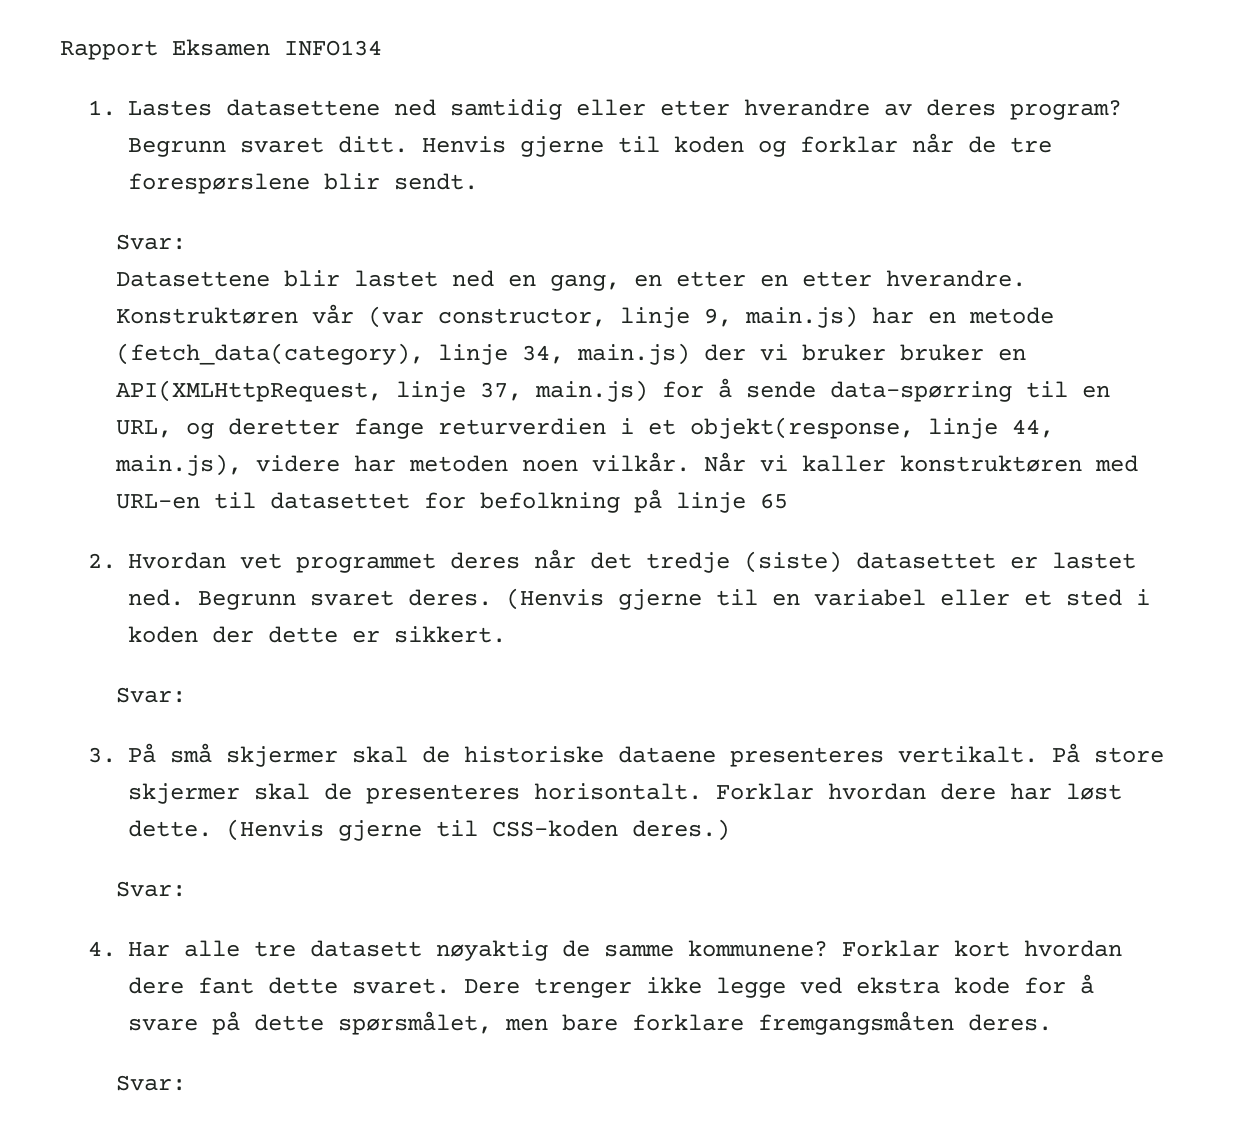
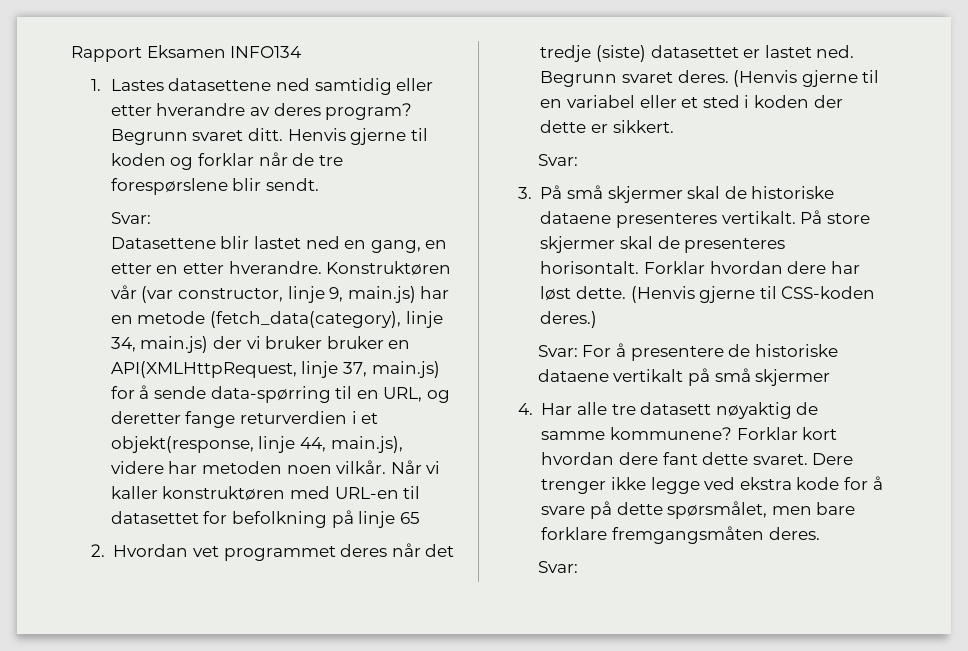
  (Henvis gjerne til CSS-koden deres.)
- Svar:
+ Svar: For å presentere de historiske dataene vertikalt på små skjermer

